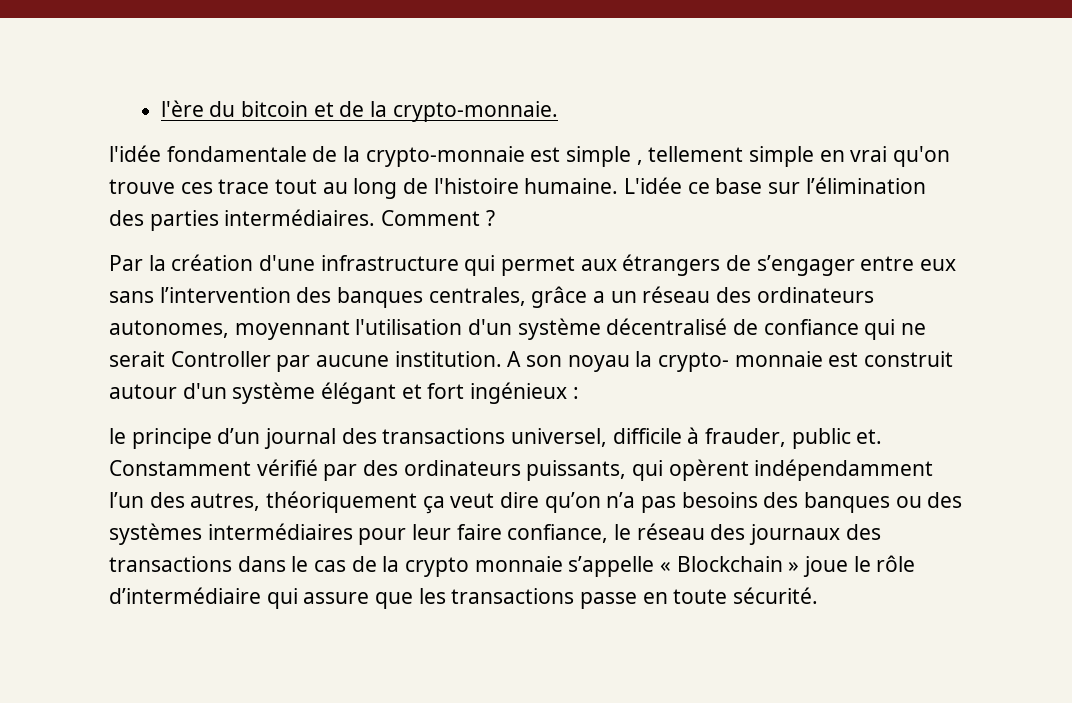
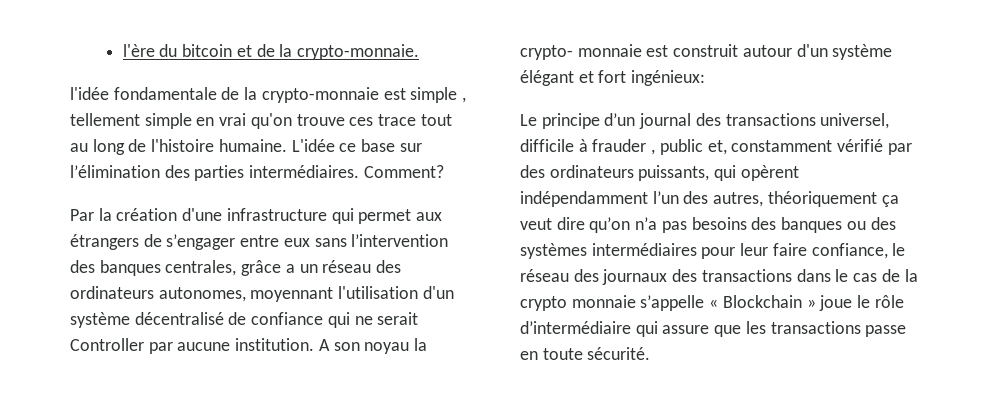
- Comment ?
+ Comment?
- A son noyau la crypto- monnaie est construit autour d'un système élégant et fort ingénieux :
- le principe d’un journal des transactions universel, difficile à frauder, public et. Constamment vérifié par des ordinateurs puissants, qui opèrent indépendamment l’un des autres, théoriquement ça veut dire qu’on n’a pas besoins des banques ou des systèmes intermédiaires pour leur faire confiance, le réseau des journaux des transactions dans le cas de la crypto monnaie s’appelle « Blockchain » joue le rôle d’intermédiaire qui assure que les transactions passe en toute sécurité.
+ A son noyau la crypto- monnaie est construit autour d'un système élégant et fort ingénieux:
+ Le principe d’un journal des transactions universel, difficile à frauder , public et, constamment vérifié par des ordinateurs puissants, qui opèrent indépendamment l’un des autres, théoriquement ça veut dire qu’on n’a pas besoins des banques ou des systèmes intermédiaires pour leur faire confiance, le réseau des journaux des transactions dans le cas de la crypto monnaie s’appelle « Blockchain » joue le rôle d’intermédiaire qui assure que les transactions passe en toute sécurité.

